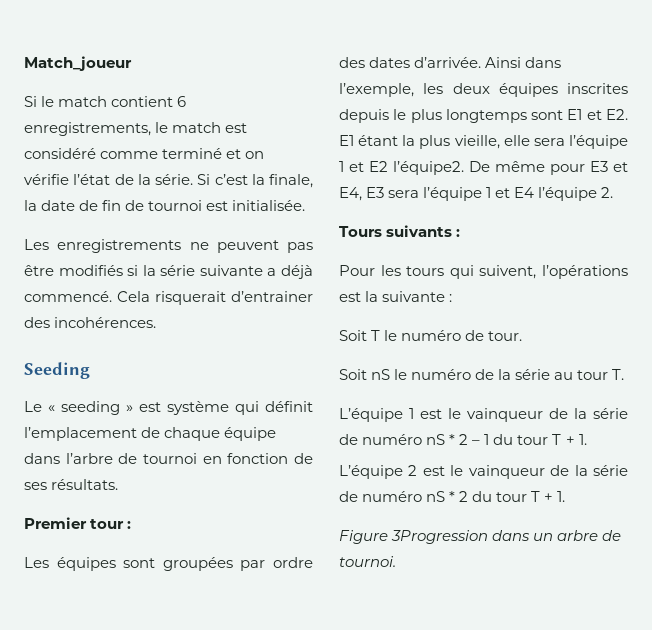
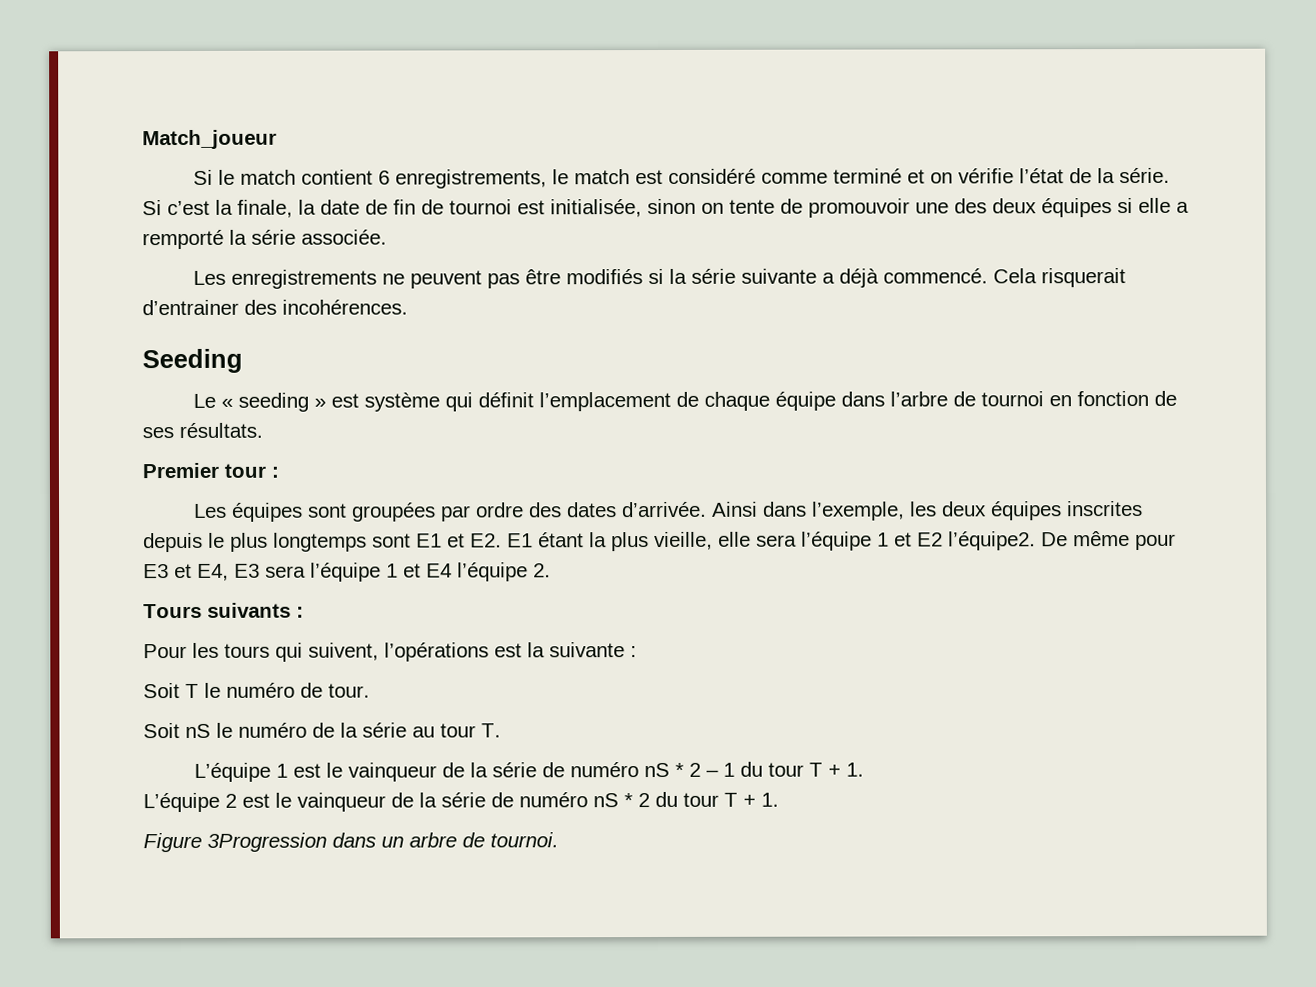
- Si c’est la finale, la date de fin de tournoi est initialisée.
+ Si c’est la finale, la date de fin de tournoi est initialisée, sinon on tente de promouvoir une des deux équipes si elle a remporté la série associée.

